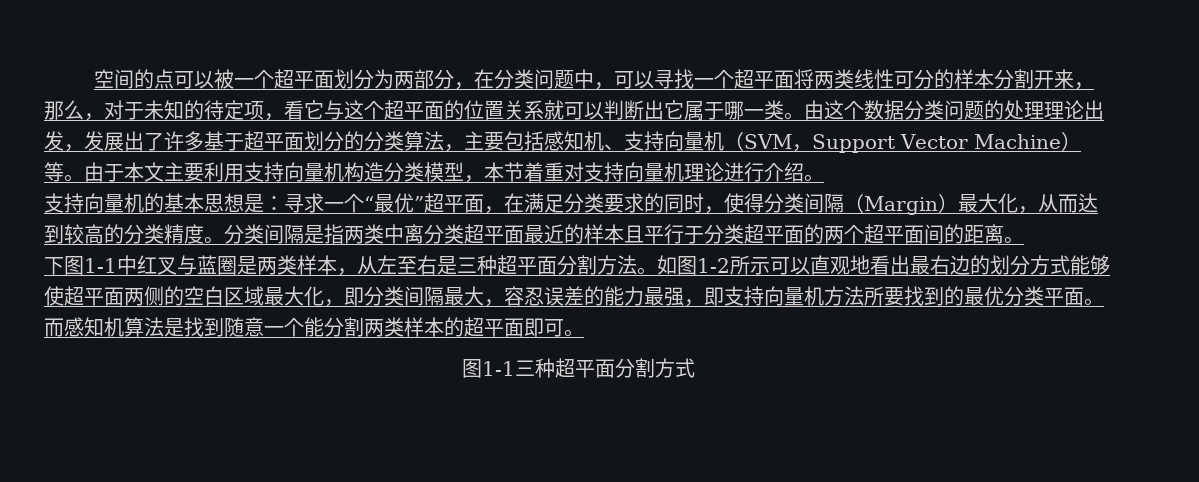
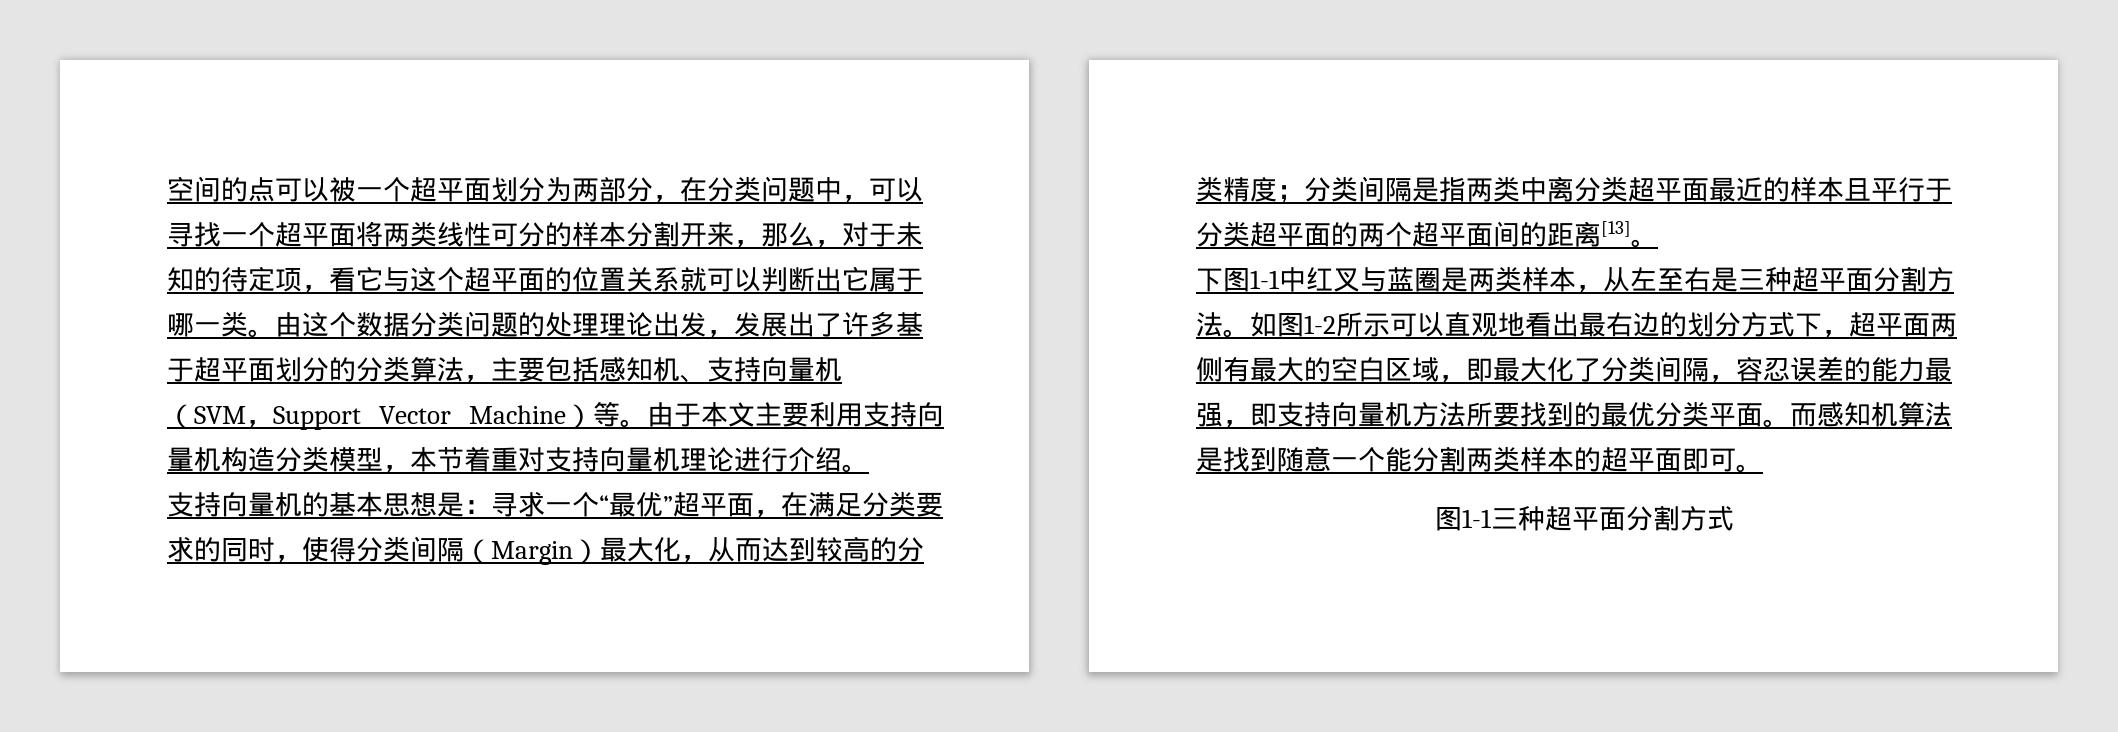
- 支持向量机的基本思想是：寻求一个“最优”超平面，在满足分类要求的同时，使得分类间隔（Margin）最大化，从而达到较高的分类精度。分类间隔是指两类中离分类超平面最近的样本且平行于分类超平面的两个超平面间的距离。
+ 支持向量机的基本思想是：寻求一个“最优”超平面，在满足分类要求的同时，使得分类间隔（Margin）最大化，从而达到较高的分类精度；分类间隔是指两类中离分类超平面最近的样本且平行于分类超平面的两个超平面间的距离[13]。
- 如图1-2所示可以直观地看出最右边的划分方式能够使超平面两侧的空白区域最大化，即分类间隔最大，容忍误差的能力最强，即支持向量机方法所要找到的最优分类平面。
+ 如图1-2所示可以直观地看出最右边的划分方式下，超平面两侧有最大的空白区域，即最大化了分类间隔，容忍误差的能力最强，即支持向量机方法所要找到的最优分类平面。

